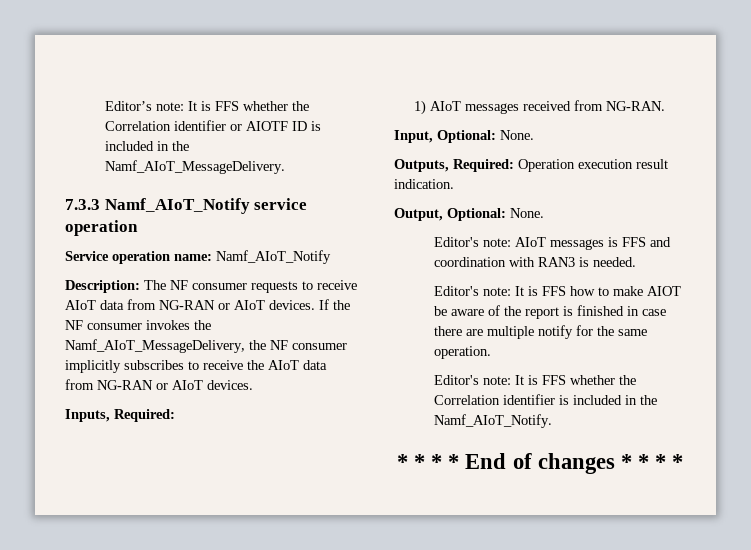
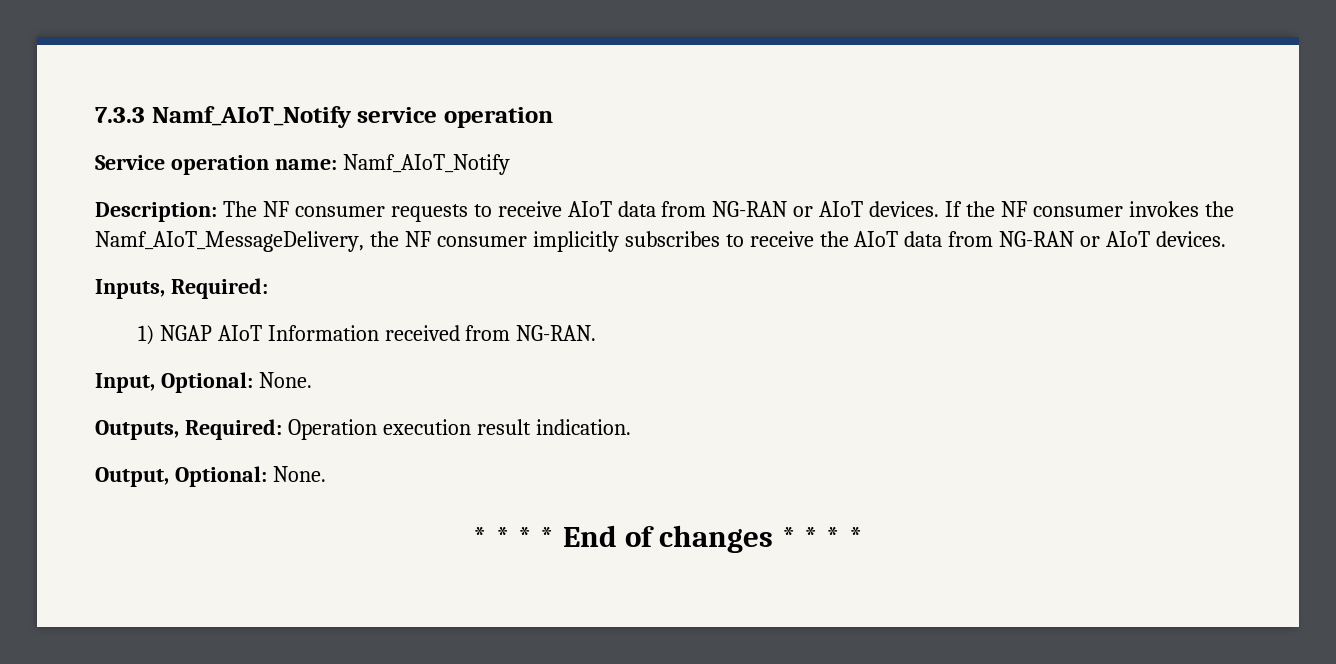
- Editor’s note: It is FFS whether the Correlation identifier or AIOTF ID is included in the Namf_AIoT_MessageDelivery.
- 1) AIoT messages received from NG-RAN.
+ 1) NGAP AIoT Information received from NG-RAN.
- Editor's note: AIoT messages is FFS and coordination with RAN3 is needed.
- Editor's note: It is FFS how to make AIOT be aware of the report is finished in case there are multiple notify for the same operation.
- Editor's note: It is FFS whether the Correlation identifier is included in the Namf_AIoT_Notify.

